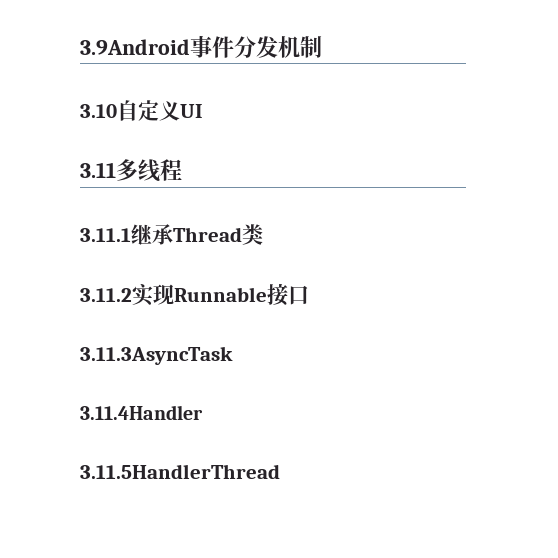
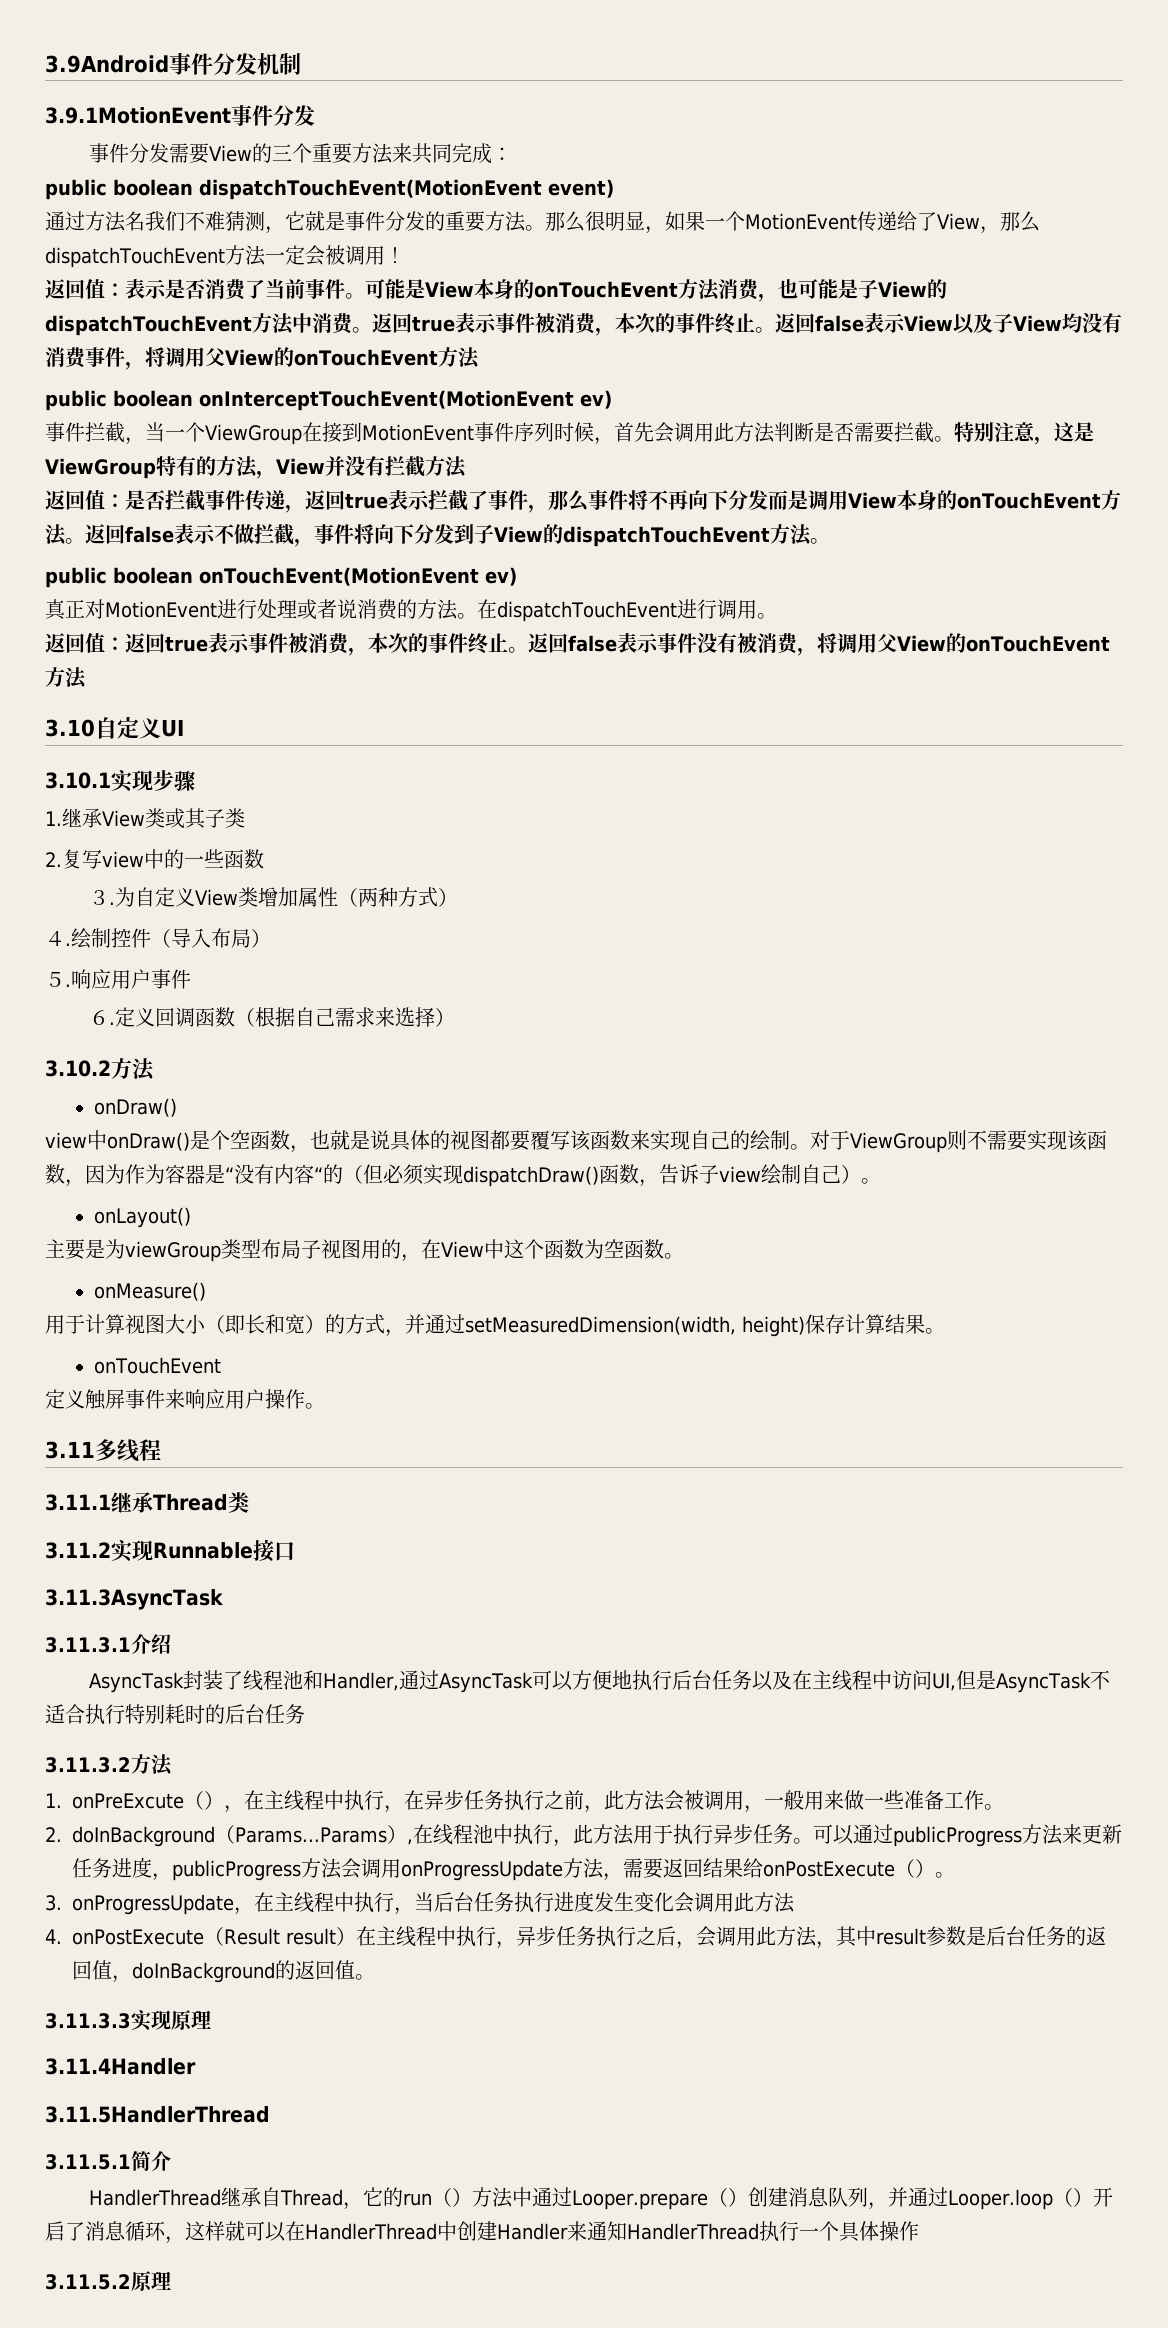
+ 3.9.1MotionEvent事件分发
+ 事件分发需要View的三个重要方法来共同完成：
+ public boolean dispatchTouchEvent(MotionEvent event)
+ 通过方法名我们不难猜测，它就是事件分发的重要方法。那么很明显，如果一个MotionEvent传递给了View，那么dispatchTouchEvent方法一定会被调用！
+ 返回值：表示是否消费了当前事件。可能是View本身的onTouchEvent方法消费，也可能是子View的dispatchTouchEvent方法中消费。返回true表示事件被消费，本次的事件终止。返回false表示View以及子View均没有消费事件，将调用父View的onTouchEvent方法
+ public boolean onInterceptTouchEvent(MotionEvent ev)
+ 事件拦截，当一个ViewGroup在接到MotionEvent事件序列时候，首先会调用此方法判断是否需要拦截。特别注意，这是ViewGroup特有的方法，View并没有拦截方法
+ 返回值：是否拦截事件传递，返回true表示拦截了事件，那么事件将不再向下分发而是调用View本身的onTouchEvent方法。返回false表示不做拦截，事件将向下分发到子View的dispatchTouchEvent方法。
+ public boolean onTouchEvent(MotionEvent ev)
+ 真正对MotionEvent进行处理或者说消费的方法。在dispatchTouchEvent进行调用。
+ 返回值：返回true表示事件被消费，本次的事件终止。返回false表示事件没有被消费，将调用父View的onTouchEvent方法
  3.10自定义UI
+ 3.10.1实现步骤
+ 1.继承View类或其子类
+ 2.复写view中的一些函数
+ ３.为自定义View类增加属性（两种方式）
+ ４.绘制控件（导入布局）
+ ５.响应用户事件
+ ６.定义回调函数（根据自己需求来选择）
+ 3.10.2方法
+ onDraw()
+ view中onDraw()是个空函数，也就是说具体的视图都要覆写该函数来实现自己的绘制。对于ViewGroup则不需要实现该函数，因为作为容器是“没有内容“的（但必须实现dispatchDraw()函数，告诉子view绘制自己）。
+ onLayout()
+ 主要是为viewGroup类型布局子视图用的，在View中这个函数为空函数。
+ onMeasure()
+ 用于计算视图大小（即长和宽）的方式，并通过setMeasuredDimension(width, height)保存计算结果。
+ onTouchEvent
+ 定义触屏事件来响应用户操作。
+ 3.11.3.1介绍
+ AsyncTask封装了线程池和Handler,通过AsyncTask可以方便地执行后台任务以及在主线程中访问UI,但是AsyncTask不适合执行特别耗时的后台任务
+ 3.11.3.2方法
+ 1. onPreExcute（），在主线程中执行，在异步任务执行之前，此方法会被调用，一般用来做一些准备工作。
+ 2. doInBackground（Params...Params）,在线程池中执行，此方法用于执行异步任务。可以通过publicProgress方法来更新任务进度，publicProgress方法会调用onProgressUpdate方法，需要返回结果给onPostExecute（）。
+ 3. onProgressUpdate，在主线程中执行，当后台任务执行进度发生变化会调用此方法
+ 4. onPostExecute（Result result）在主线程中执行，异步任务执行之后，会调用此方法，其中result参数是后台任务的返回值，doInBackground的返回值。
+ 3.11.3.3实现原理
  3.11.4Handler
  3.11.5HandlerThread
+ 3.11.5.1简介
+ HandlerThread继承自Thread，它的run（）方法中通过Looper.prepare（）创建消息队列，并通过Looper.loop（）开启了消息循环，这样就可以在HandlerThread中创建Handler来通知HandlerThread执行一个具体操作
+ 3.11.5.2原理

